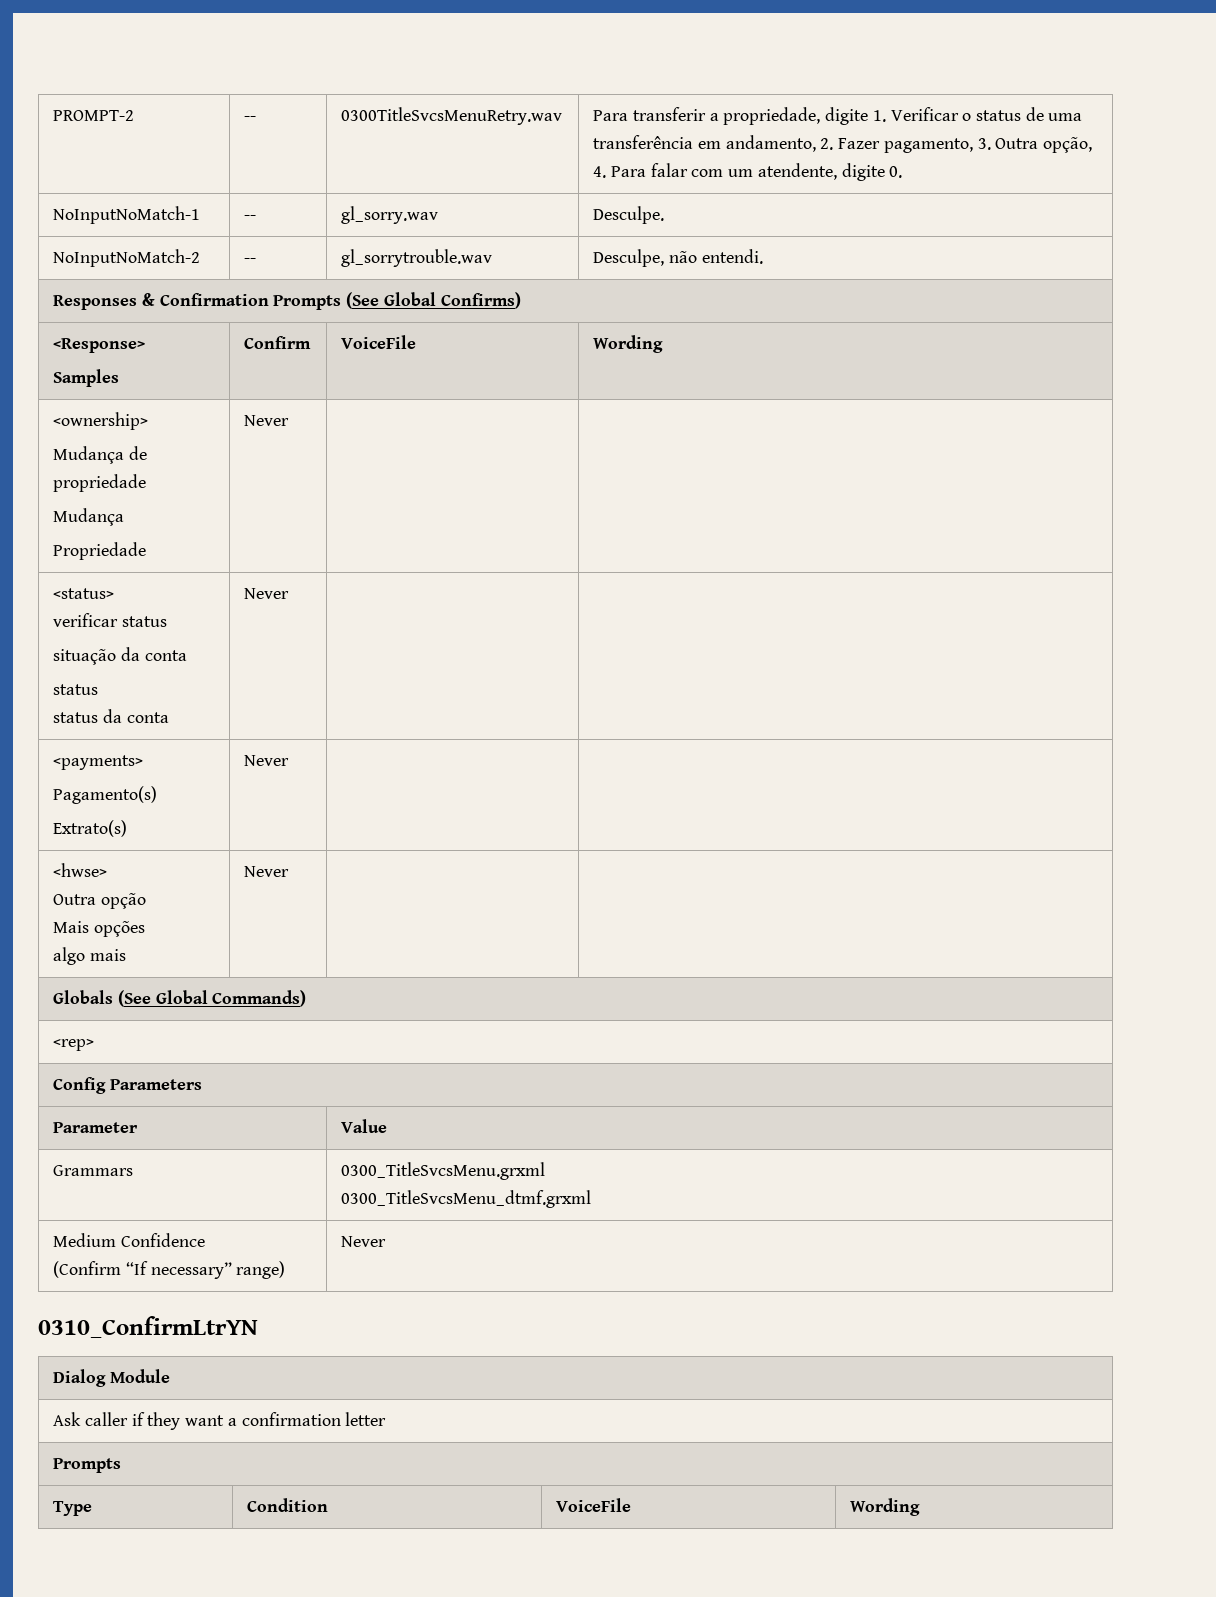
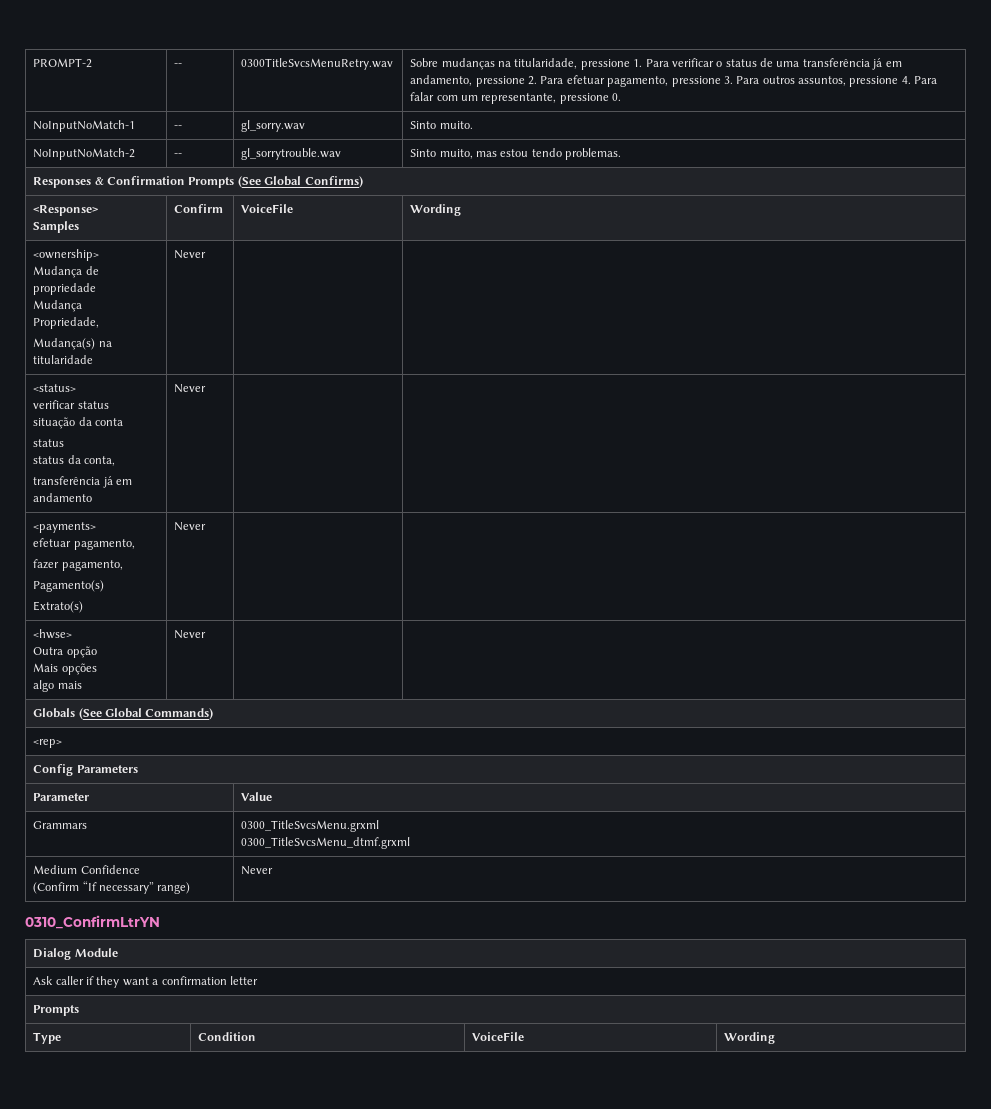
- PROMPT-2 | -- | 0300TitleSvcsMenuRetry.wav | Para transferir a propriedade, digite 1. Verificar o status de uma transferência em andamento, 2. Fazer pagamento, 3. Outra opção, 4. Para falar com um atendente, digite 0.
+ PROMPT-2 | -- | 0300TitleSvcsMenuRetry.wav | Sobre mudanças na titularidade, pressione 1. Para verificar o status de uma transferência já em andamento, pressione 2. Para efetuar pagamento, pressione 3. Para outros assuntos, pressione 4. Para falar com um representante, pressione 0.
- NoInputNoMatch-1 | -- | gl_sorry.wav | Desculpe.
+ NoInputNoMatch-1 | -- | gl_sorry.wav | Sinto muito.
- NoInputNoMatch-2 | -- | gl_sorrytrouble.wav | Desculpe, não entendi.
+ NoInputNoMatch-2 | -- | gl_sorrytrouble.wav | Sinto muito, mas estou tendo problemas.
  <ownership>
  Mudança de propriedade
  Mudança
- Propriedade | Never | |
+ Propriedade,
+ Mudança(s) na titularidade | Never | |
  <status>
  verificar status
  situação da conta
  status
- status da conta | Never | |
+ status da conta,
+ transferência já em andamento | Never | |
  <payments>
+ efetuar pagamento,
+ fazer pagamento,

